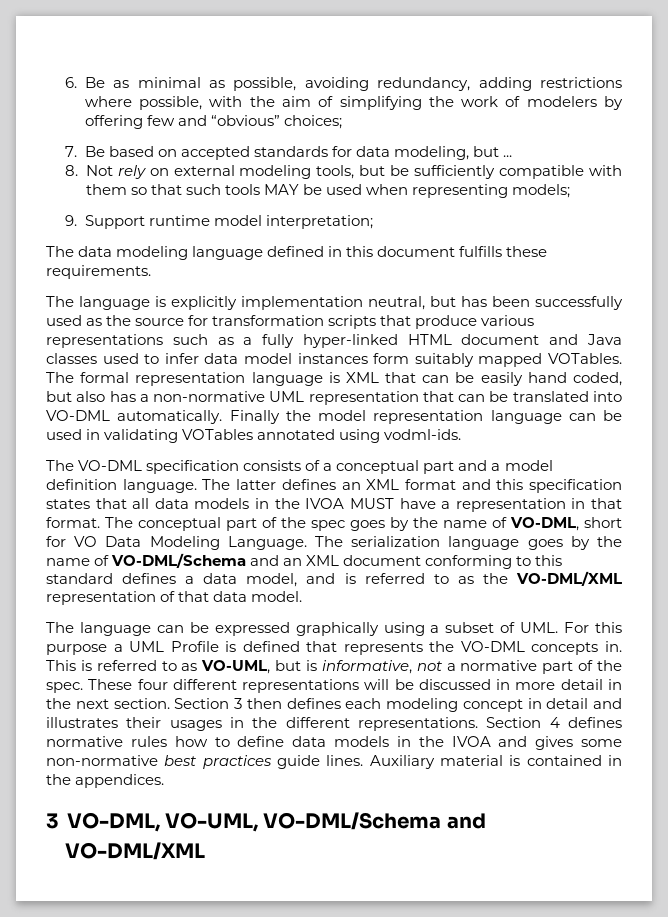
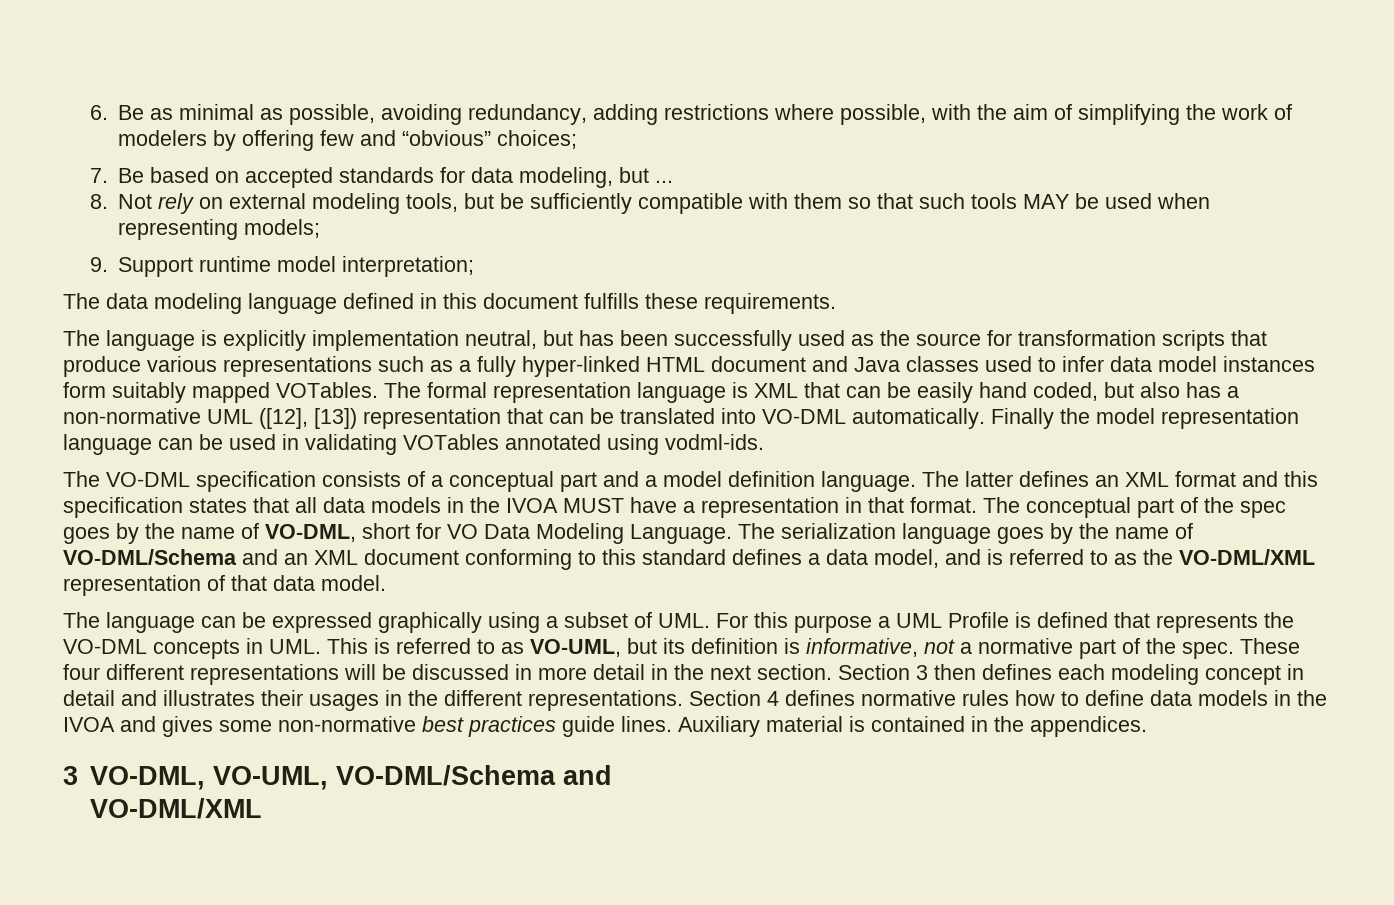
- The formal representation language is XML that can be easily hand coded, but also has a non-normative UML representation that can be translated into VO-DML automatically.
+ The formal representation language is XML that can be easily hand coded, but also has a non-normative UML ([12], [13]) representation that can be translated into VO-DML automatically.
- The language can be expressed graphically using a subset of UML. For this purpose a UML Profile is defined that represents the VO-DML concepts in. This is referred to as VO-UML, but is informative, not a normative part of the spec.
+ The language can be expressed graphically using a subset of UML. For this purpose a UML Profile is defined that represents the VO-DML concepts in UML. This is referred to as VO-UML, but its definition is informative, not a normative part of the spec.

